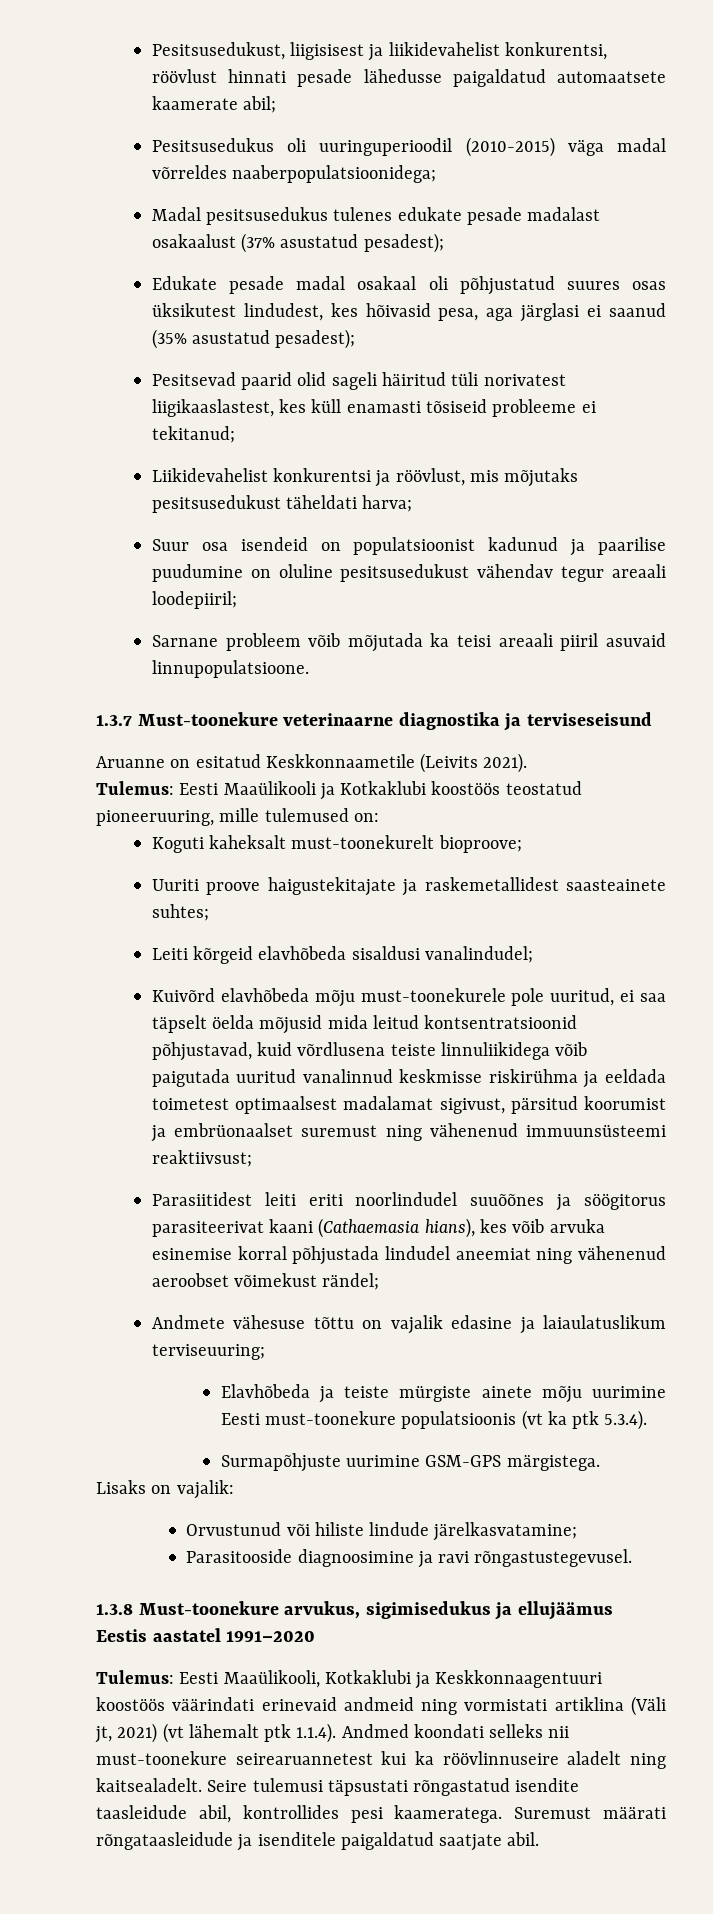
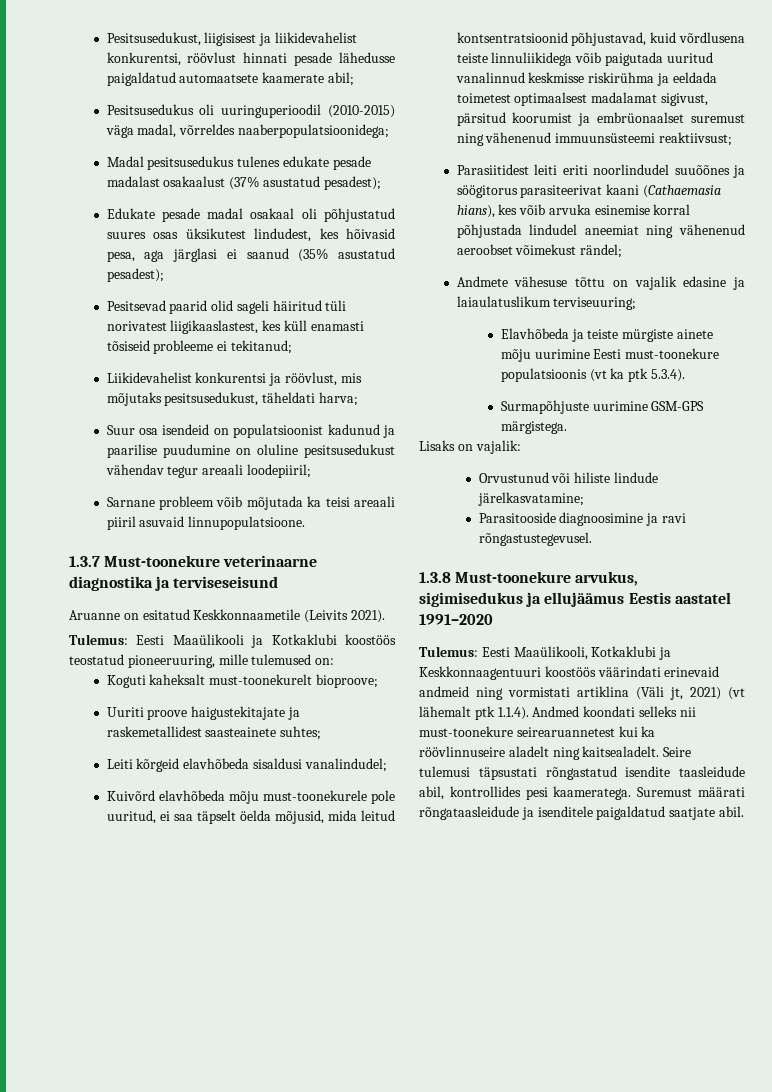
- Pesitsusedukus oli uuringuperioodil (2010-2015) väga madal võrreldes naaberpopulatsioonidega;
+ Pesitsusedukus oli uuringuperioodil (2010-2015) väga madal, võrreldes naaberpopulatsioonidega;
- Liikidevahelist konkurentsi ja röövlust, mis mõjutaks pesitsusedukust täheldati harva;
+ Liikidevahelist konkurentsi ja röövlust, mis mõjutaks pesitsusedukust, täheldati harva;
- Kuivõrd elavhõbeda mõju must-toonekurele pole uuritud, ei saa täpselt öelda mõjusid mida leitud kontsentratsioonid põhjustavad, kuid võrdlusena teiste linnuliikidega võib paigutada uuritud vanalinnud keskmisse riskirühma ja eeldada toimetest optimaalsest madalamat sigivust, pärsitud koorumist ja embrüonaalset suremust ning vähenenud immuunsüsteemi reaktiivsust;
+ Kuivõrd elavhõbeda mõju must-toonekurele pole uuritud, ei saa täpselt öelda mõjusid, mida leitud kontsentratsioonid põhjustavad, kuid võrdlusena teiste linnuliikidega võib paigutada uuritud vanalinnud keskmisse riskirühma ja eeldada toimetest optimaalsest madalamat sigivust, pärsitud koorumist ja embrüonaalset suremust ning vähenenud immuunsüsteemi reaktiivsust;

